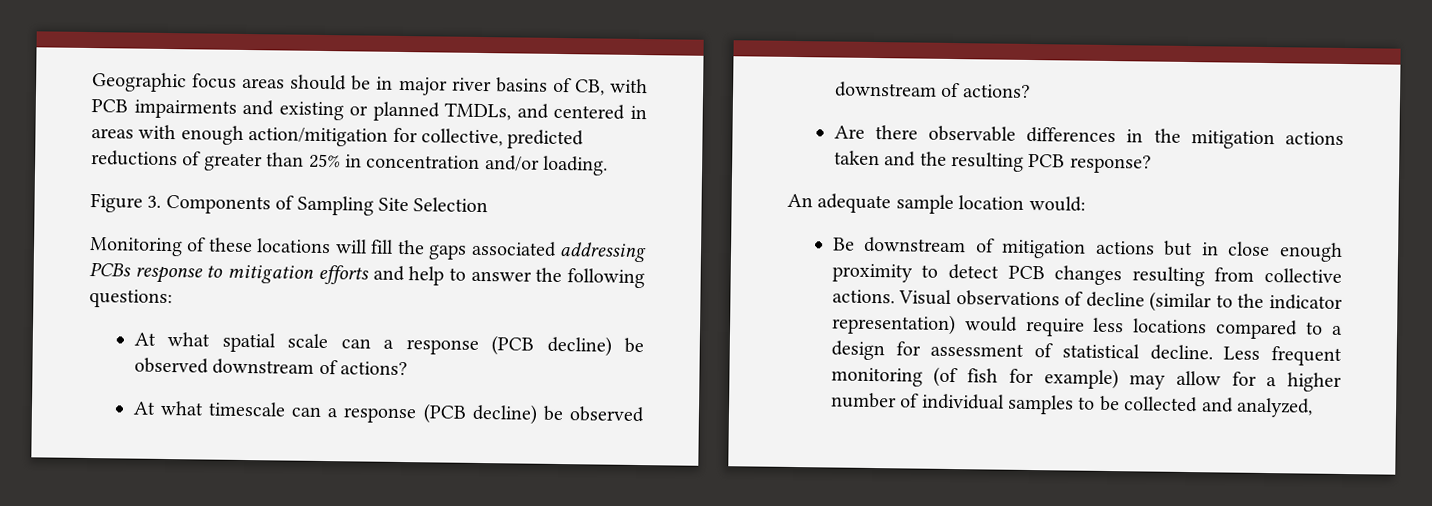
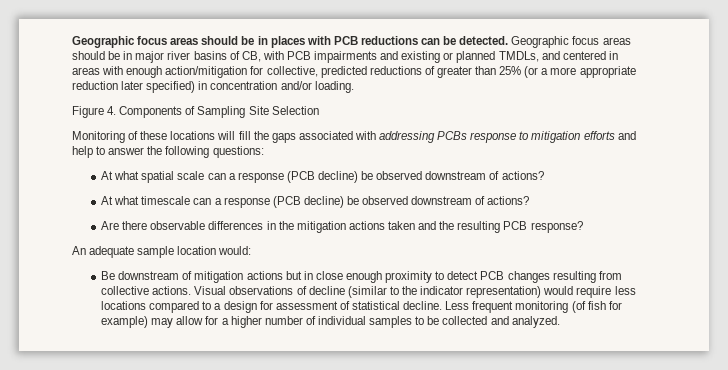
- Geographic focus areas should be in major river basins of CB, with PCB impairments and existing or planned TMDLs, and centered in areas with enough action/mitigation for collective, predicted reductions of greater than 25% in concentration and/or loading.
+ Geographic focus areas should be in places with PCB reductions can be detected. Geographic focus areas should be in major river basins of CB, with PCB impairments and existing or planned TMDLs, and centered in areas with enough action/mitigation for collective, predicted reductions of greater than 25% (or a more appropriate reduction later specified) in concentration and/or loading.
- Figure 3. Components of Sampling Site Selection
+ Figure 4. Components of Sampling Site Selection
- Monitoring of these locations will fill the gaps associated addressing PCBs response to mitigation efforts and help to answer the following questions:
+ Monitoring of these locations will fill the gaps associated with addressing PCBs response to mitigation efforts and help to answer the following questions:
- Less frequent monitoring (of fish for example) may allow for a higher number of individual samples to be collected and analyzed,
+ Less frequent monitoring (of fish for example) may allow for a higher number of individual samples to be collected and analyzed.

